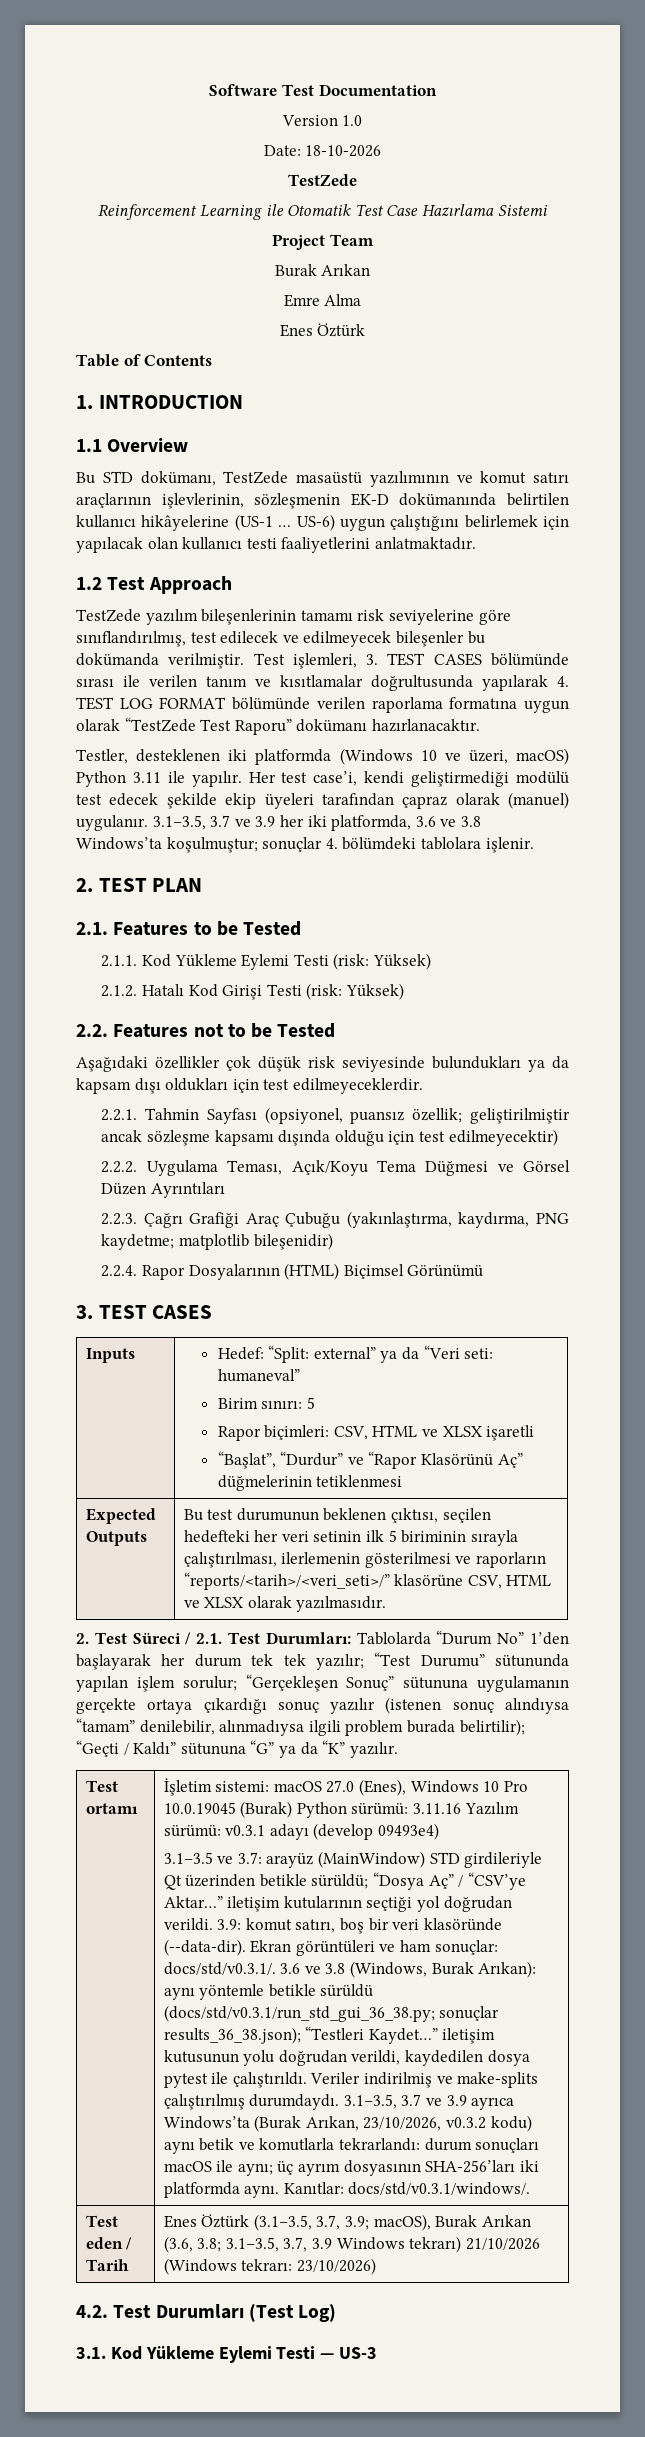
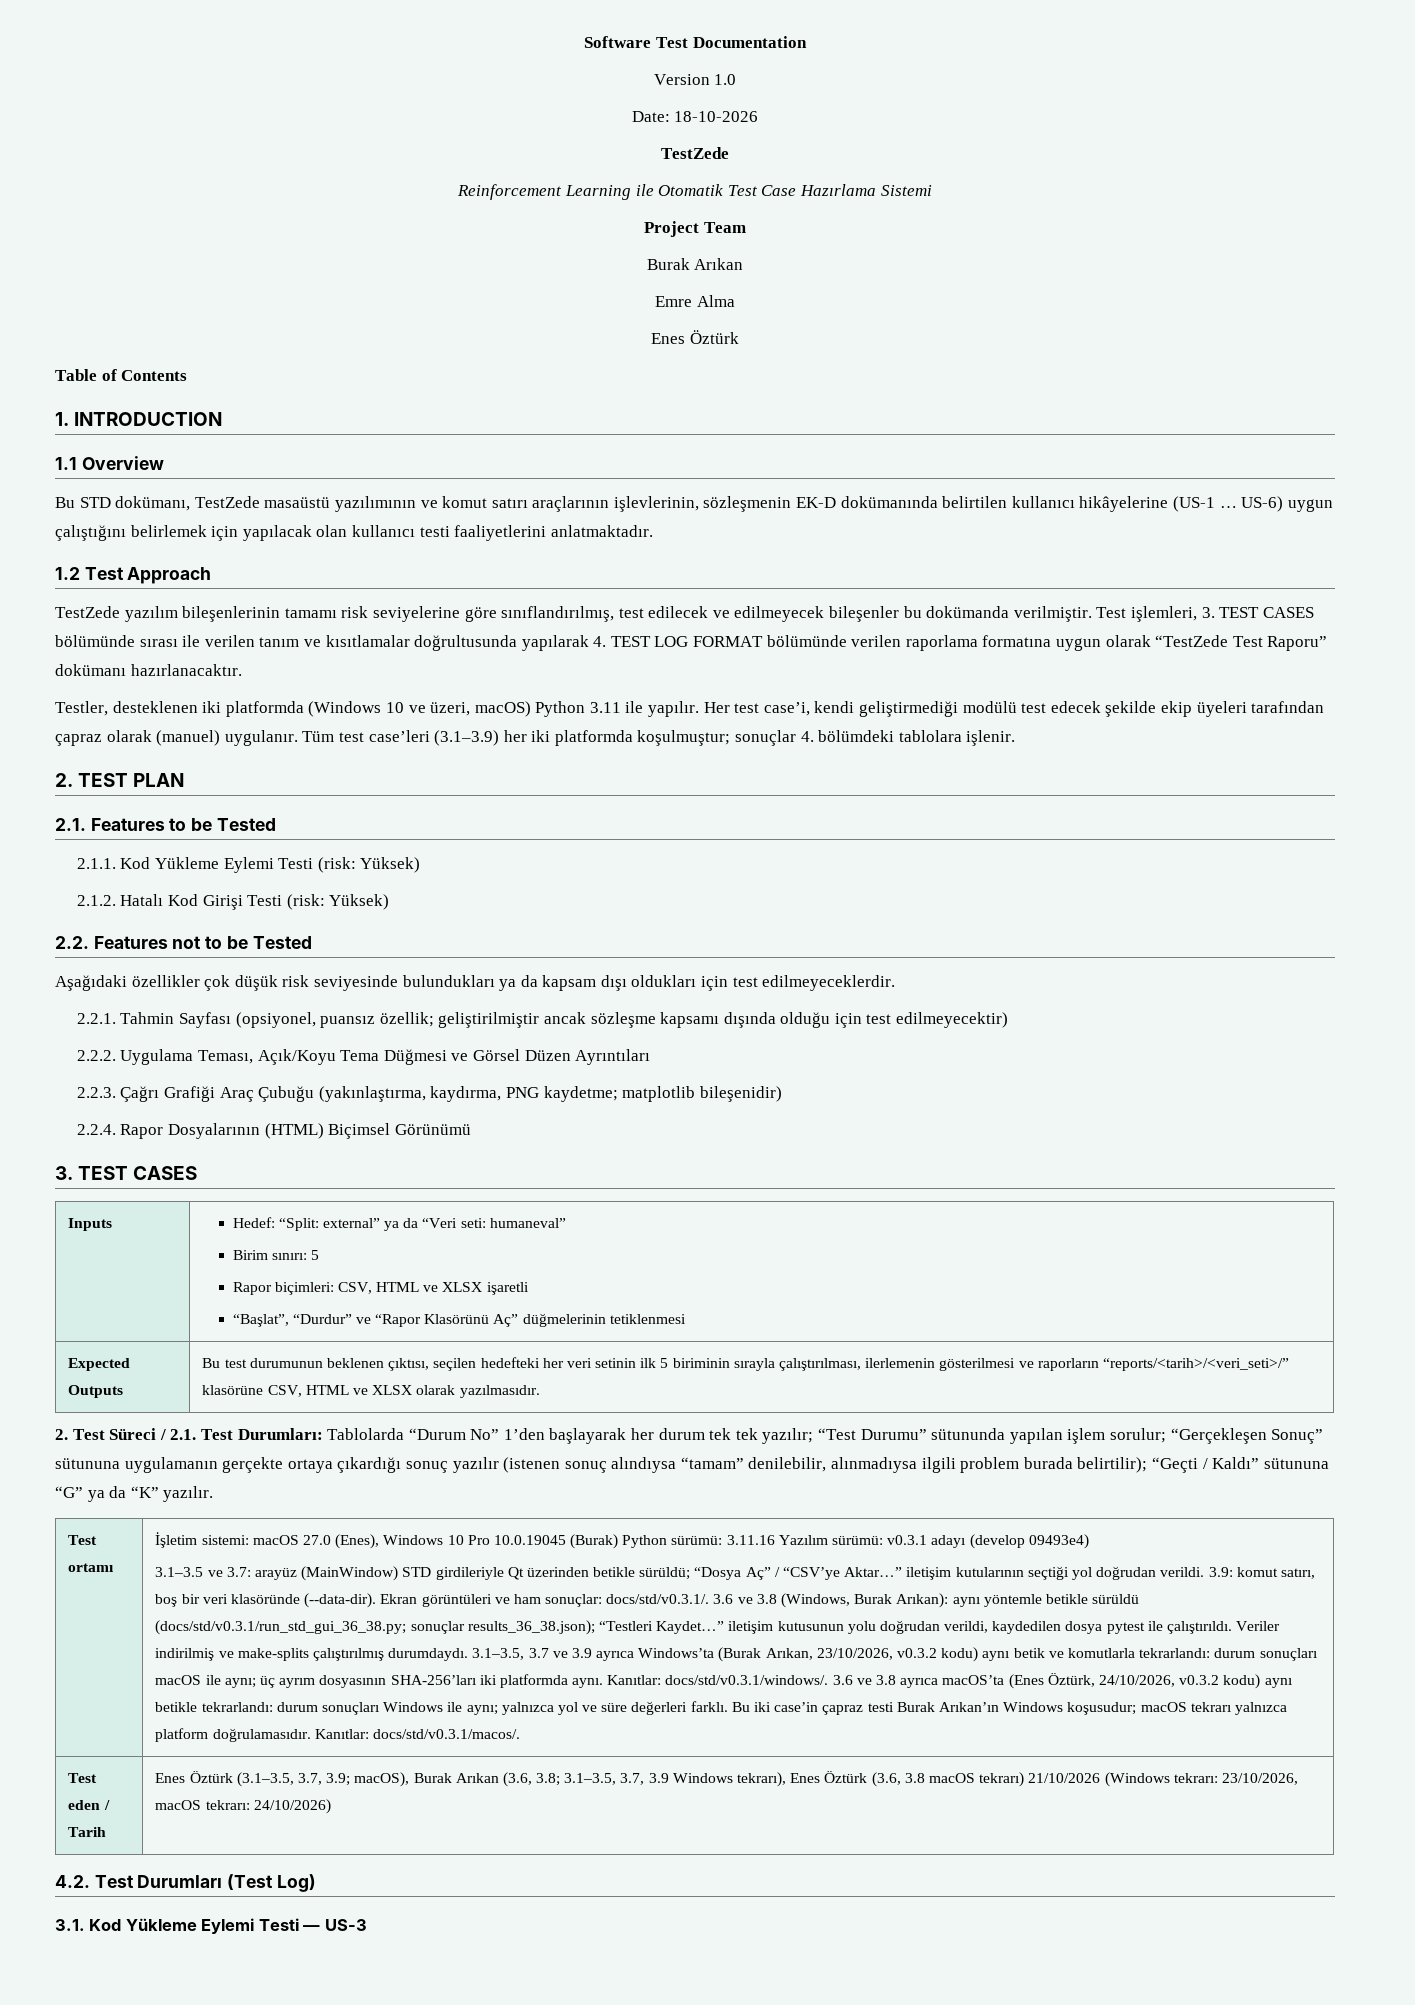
- 3.1–3.5, 3.7 ve 3.9 her iki platformda, 3.6 ve 3.8 Windows’ta koşulmuştur; sonuçlar 4. bölümdeki tablolara işlenir.
+ Tüm test case’leri (3.1–3.9) her iki platformda koşulmuştur; sonuçlar 4. bölümdeki tablolara işlenir.
- Kanıtlar: docs/std/v0.3.1/windows/.
+ Kanıtlar: docs/std/v0.3.1/windows/. 3.6 ve 3.8 ayrıca macOS’ta (Enes Öztürk, 24/10/2026, v0.3.2 kodu) aynı betikle tekrarlandı: durum sonuçları Windows ile aynı; yalnızca yol ve süre değerleri farklı. Bu iki case’in çapraz testi Burak Arıkan’ın Windows koşusudur; macOS tekrarı yalnızca platform doğrulamasıdır. Kanıtlar: docs/std/v0.3.1/macos/.
- Test eden / Tarih | Enes Öztürk (3.1–3.5, 3.7, 3.9; macOS), Burak Arıkan (3.6, 3.8; 3.1–3.5, 3.7, 3.9 Windows tekrarı) 21/10/2026 (Windows tekrarı: 23/10/2026)
+ Test eden / Tarih | Enes Öztürk (3.1–3.5, 3.7, 3.9; macOS), Burak Arıkan (3.6, 3.8; 3.1–3.5, 3.7, 3.9 Windows tekrarı), Enes Öztürk (3.6, 3.8 macOS tekrarı) 21/10/2026 (Windows tekrarı: 23/10/2026, macOS tekrarı: 24/10/2026)

